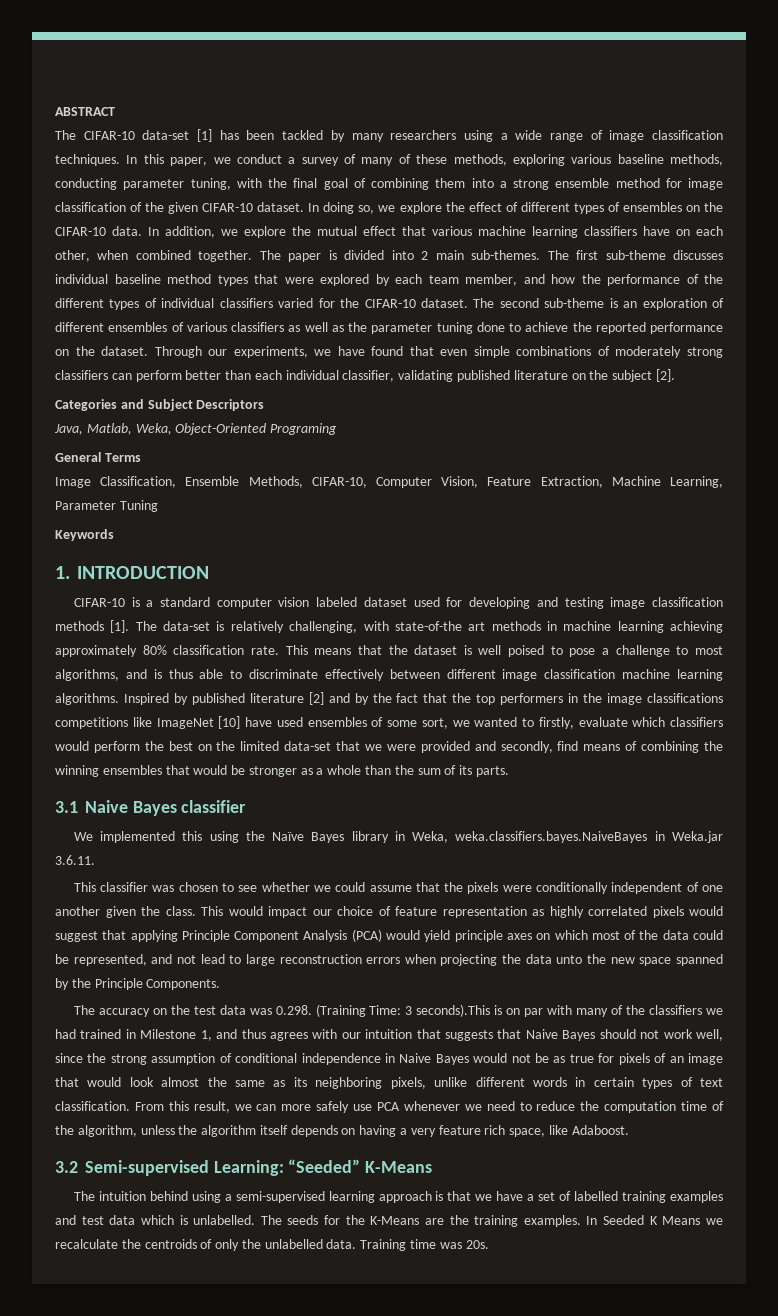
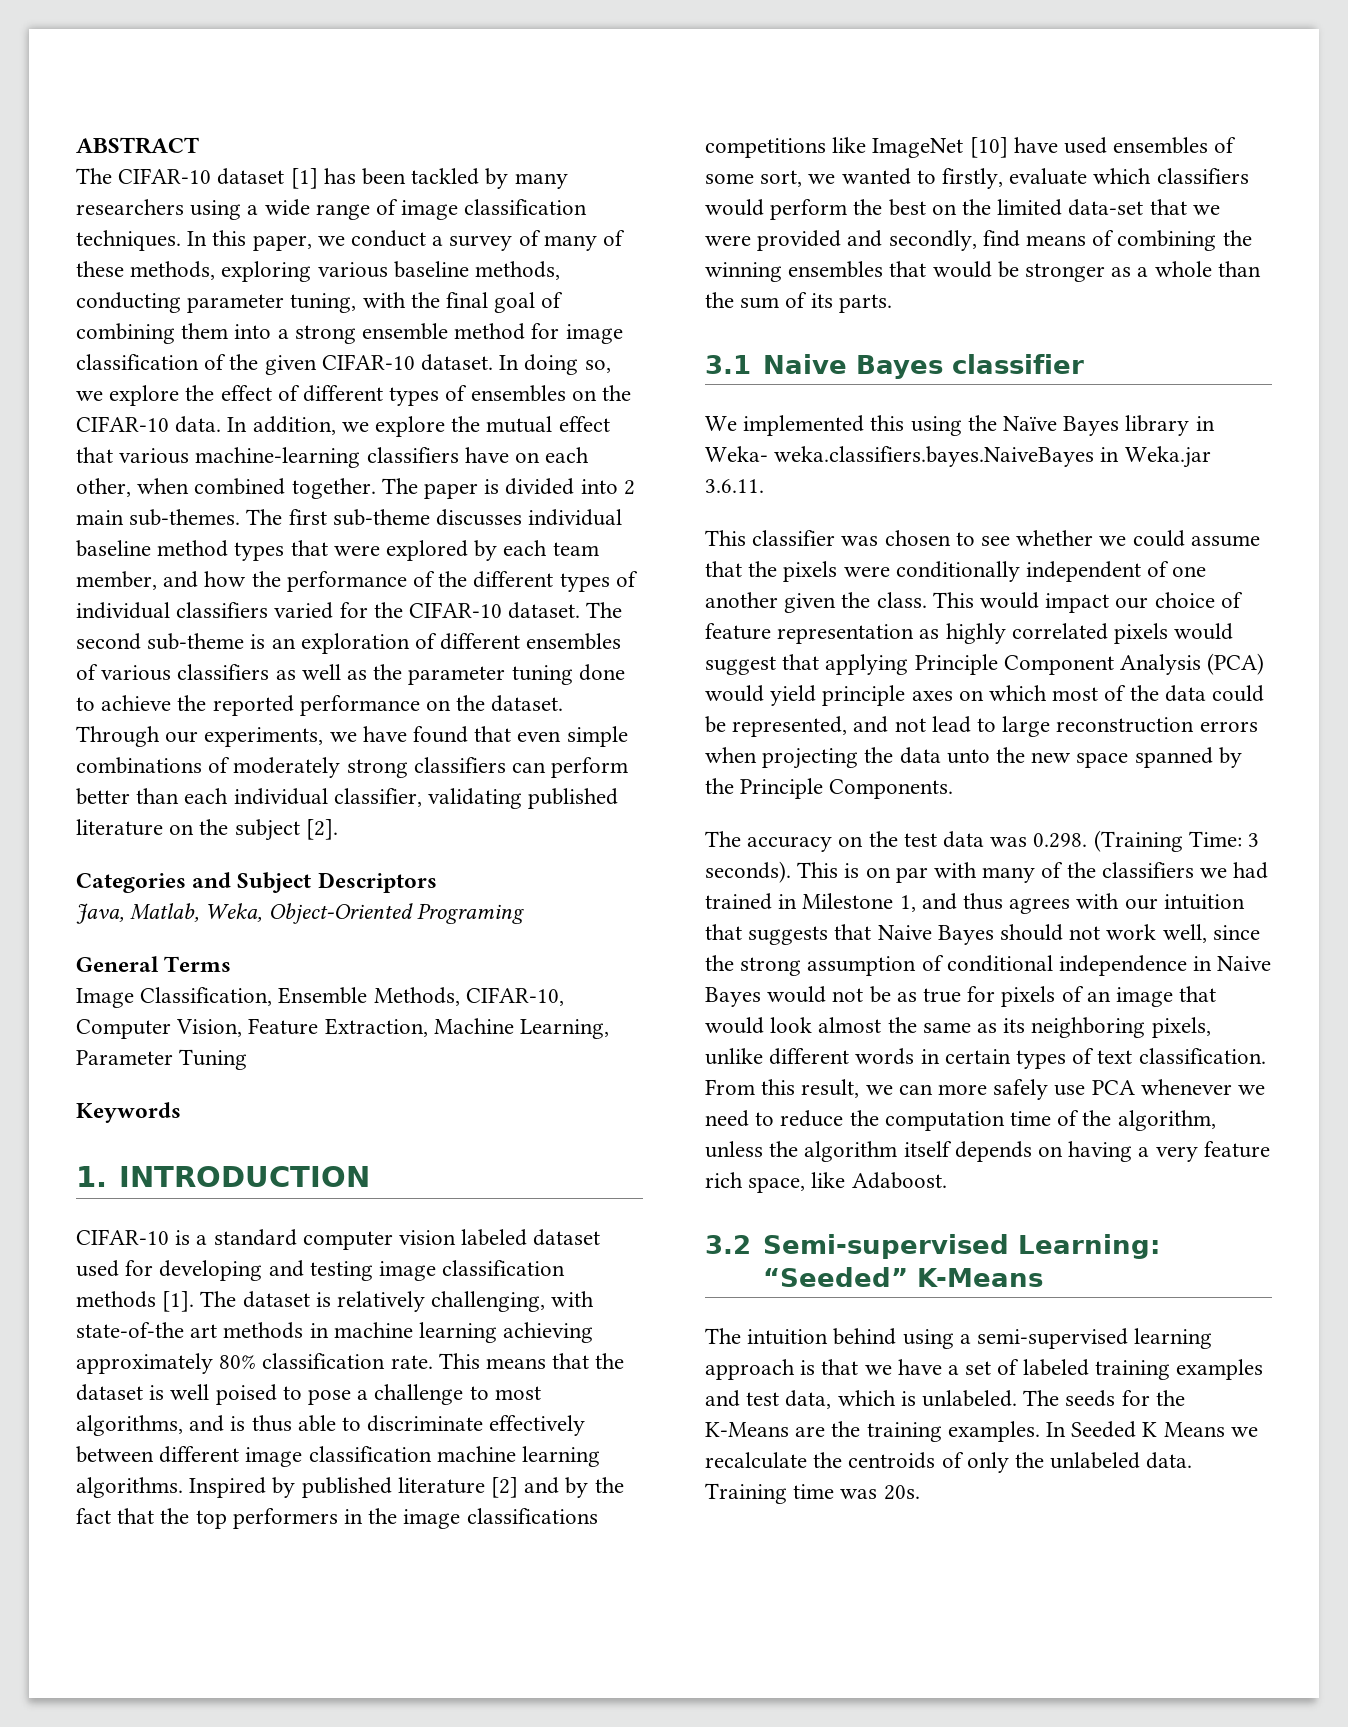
- The CIFAR-10 data-set [1] has been tackled by many researchers using a wide range of image classification techniques.
+ The CIFAR-10 dataset [1] has been tackled by many researchers using a wide range of image classification techniques.
- In addition, we explore the mutual effect that various machine learning classifiers have on each other, when combined together.
+ In addition, we explore the mutual effect that various machine-learning classifiers have on each other, when combined together.
- The data-set is relatively challenging, with state-of-the art methods in machine learning achieving approximately 80% classification rate.
+ The dataset is relatively challenging, with state-of-the art methods in machine learning achieving approximately 80% classification rate.
- We implemented this using the Naïve Bayes library in Weka, weka.classifiers.bayes.NaiveBayes in Weka.jar 3.6.11.
+ We implemented this using the Naïve Bayes library in Weka- weka.classifiers.bayes.NaiveBayes in Weka.jar 3.6.11.
- 3 seconds).This is on par with many of the classifiers we had trained in Milestone 1, and thus agrees with our intuition that suggests that Naive Bayes should not work well, since the strong assumption of conditional independence in Naive Bayes would not be as true for pixels of an image that would look almost the same as its neighboring pixels, unlike different words in certain types of text classification.
+ 3 seconds). This is on par with many of the classifiers we had trained in Milestone 1, and thus agrees with our intuition that suggests that Naive Bayes should not work well, since the strong assumption of conditional independence in Naive Bayes would not be as true for pixels of an image that would look almost the same as its neighboring pixels, unlike different words in certain types of text classification.
- The intuition behind using a semi-supervised learning approach is that we have a set of labelled training examples and test data which is unlabelled.
+ The intuition behind using a semi-supervised learning approach is that we have a set of labeled training examples and test data, which is unlabeled.
- In Seeded K Means we recalculate the centroids of only the unlabelled data.
+ In Seeded K Means we recalculate the centroids of only the unlabeled data.

